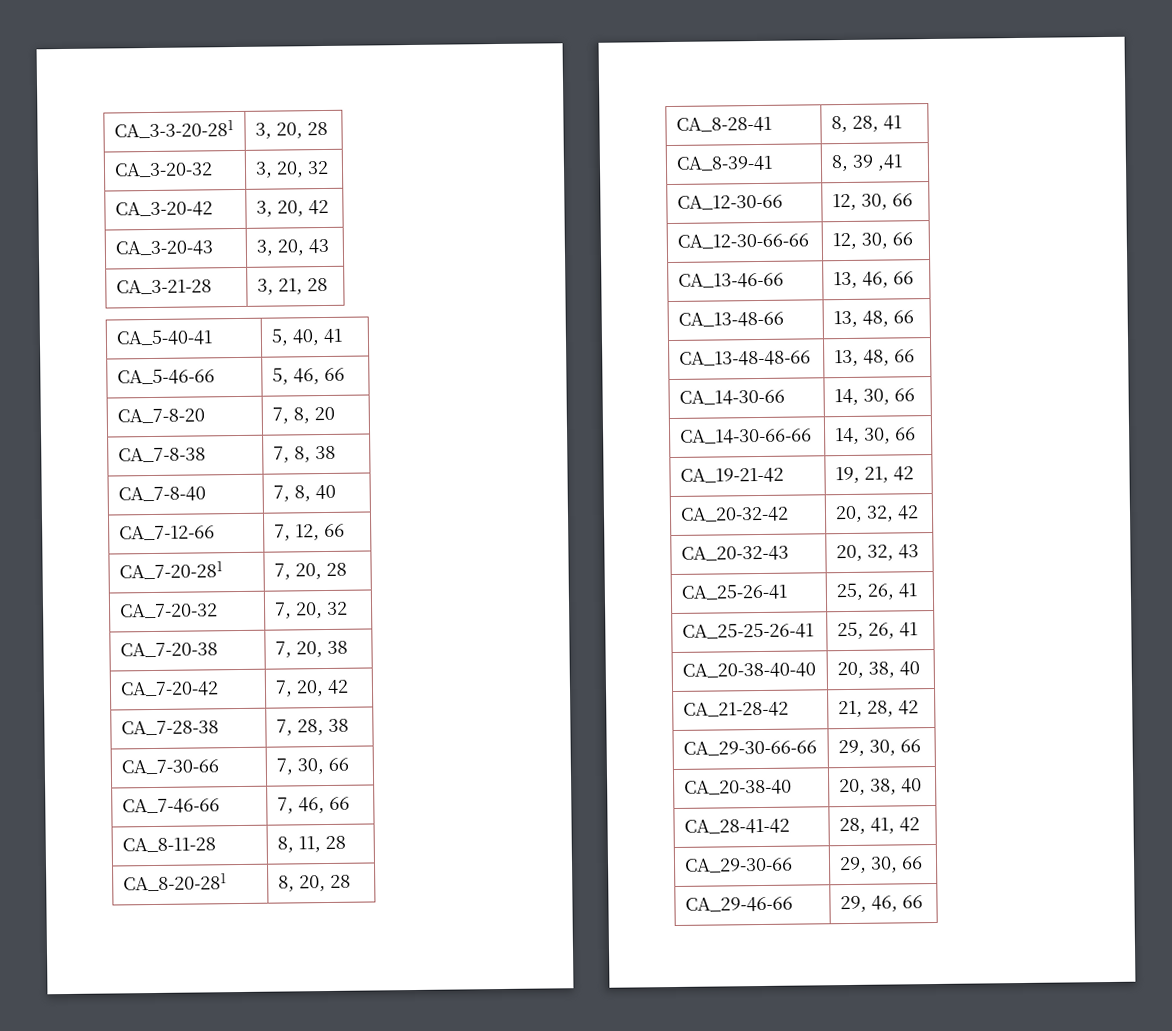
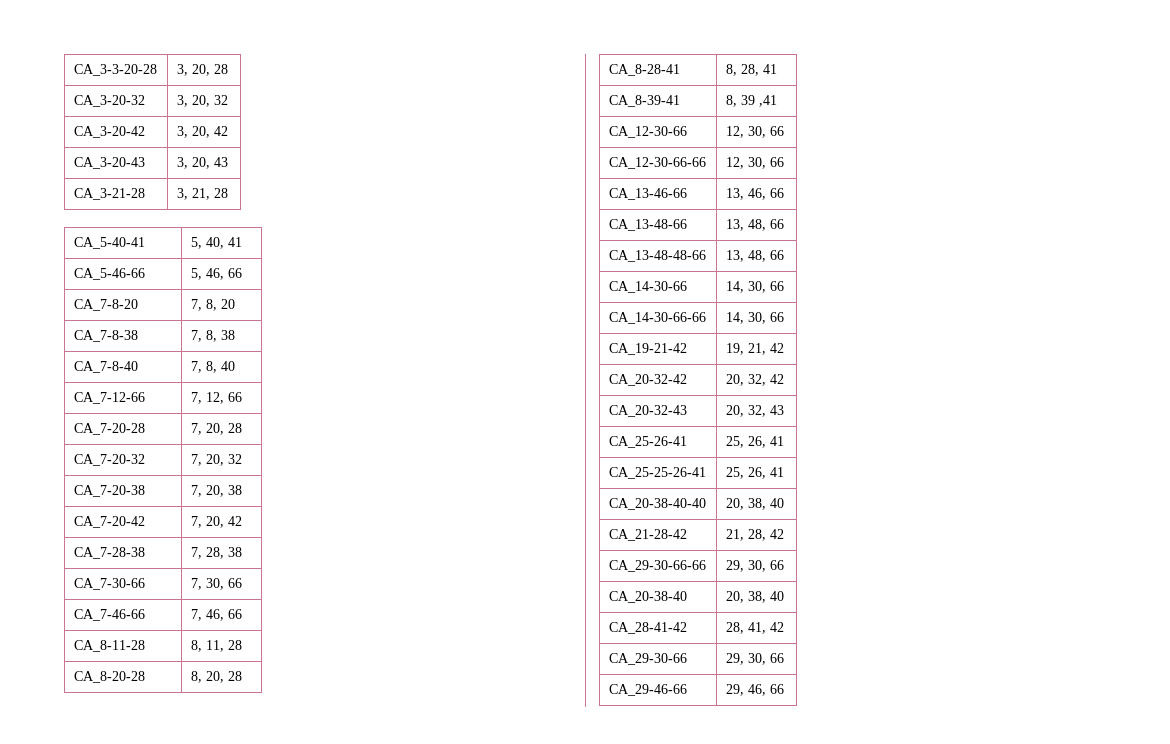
- CA_3-3-20-281 | 3, 20, 28
+ CA_3-3-20-28 | 3, 20, 28
- CA_7-20-281 | 7, 20, 28
+ CA_7-20-28 | 7, 20, 28
- CA_8-20-281 | 8, 20, 28
+ CA_8-20-28 | 8, 20, 28

